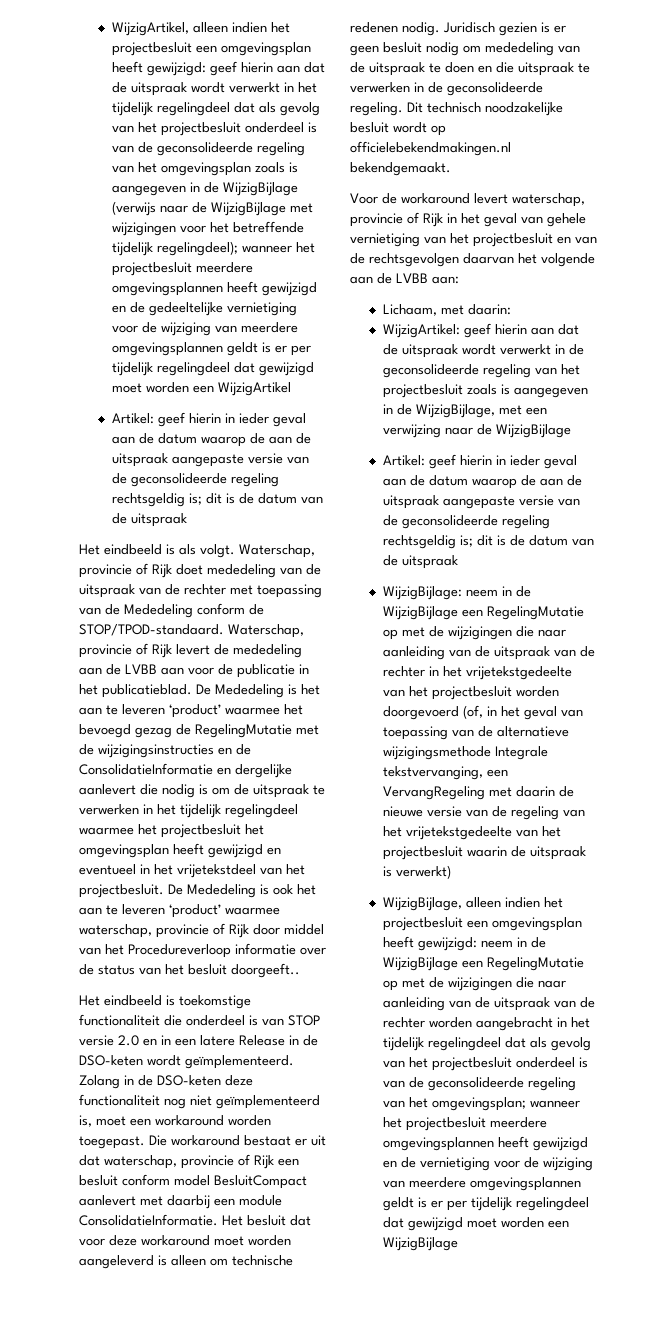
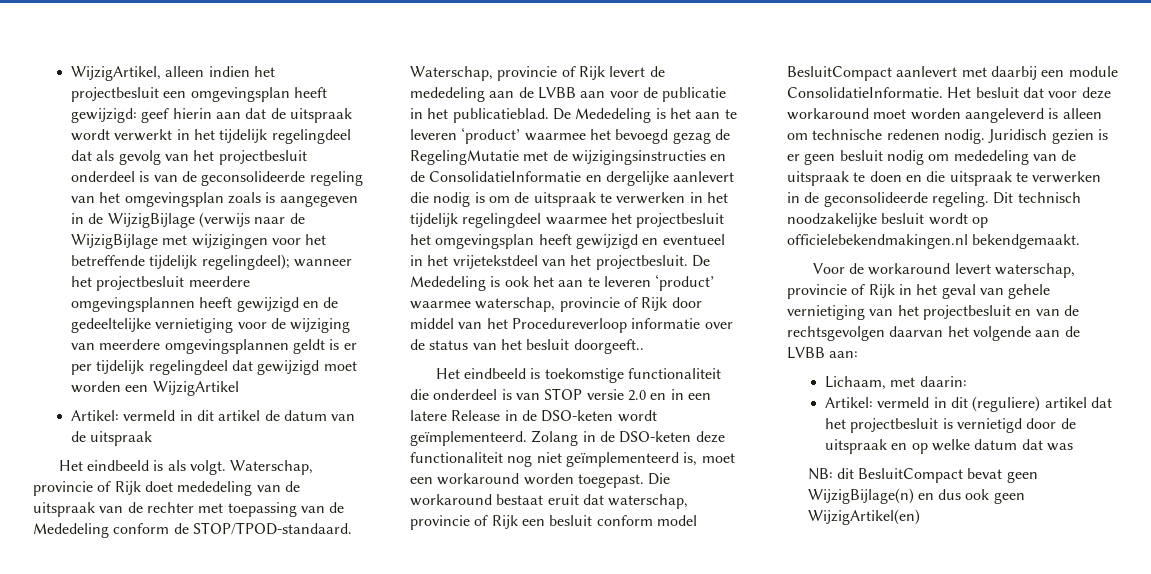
  wanneer het projectbesluit meerdere omgevingsplannen heeft gewijzigd en de gedeeltelijke vernietiging voor de wijziging van meerdere omgevingsplannen geldt is er per tijdelijk regelingdeel dat gewijzigd moet worden een WijzigArtikel
- Artikel: geef hierin in ieder geval aan de datum waarop de aan de uitspraak aangepaste versie van de geconsolideerde regeling rechtsgeldig is; dit is de datum van de uitspraak
+ Artikel: vermeld in dit artikel de datum van de uitspraak
- Die workaround bestaat er uit dat waterschap, provincie of Rijk een besluit conform model BesluitCompact aanlevert met daarbij een module ConsolidatieInformatie.
+ Die workaround bestaat eruit dat waterschap, provincie of Rijk een besluit conform model BesluitCompact aanlevert met daarbij een module ConsolidatieInformatie.
- WijzigArtikel: geef hierin aan dat de uitspraak wordt verwerkt in de geconsolideerde regeling van het projectbesluit zoals is aangegeven in de WijzigBijlage, met een verwijzing naar de WijzigBijlage
- Artikel: geef hierin in ieder geval aan de datum waarop de aan de uitspraak aangepaste versie van de geconsolideerde regeling rechtsgeldig is; dit is de datum van de uitspraak
- WijzigBijlage: neem in de WijzigBijlage een RegelingMutatie op met de wijzigingen die naar aanleiding van de uitspraak van de rechter in het vrijetekstgedeelte van het projectbesluit worden doorgevoerd (of, in het geval van toepassing van de alternatieve wijzigingsmethode Integrale tekstvervanging, een VervangRegeling met daarin de nieuwe versie van de regeling van het vrijetekstgedeelte van het projectbesluit waarin de uitspraak is verwerkt)
- WijzigBijlage, alleen indien het projectbesluit een omgevingsplan heeft gewijzigd: neem in de WijzigBijlage een RegelingMutatie op met de wijzigingen die naar aanleiding van de uitspraak van de rechter worden aangebracht in het tijdelijk regelingdeel dat als gevolg van het projectbesluit onderdeel is van de geconsolideerde regeling van het omgevingsplan; wanneer het projectbesluit meerdere omgevingsplannen heeft gewijzigd en de vernietiging voor de wijziging van meerdere omgevingsplannen geldt is er per tijdelijk regelingdeel dat gewijzigd moet worden een WijzigBijlage
+ Artikel: vermeld in dit (reguliere) artikel dat het projectbesluit is vernietigd door de uitspraak en op welke datum dat was
+ NB: dit BesluitCompact bevat geen WijzigBijlage(n) en dus ook geen WijzigArtikel(en)

